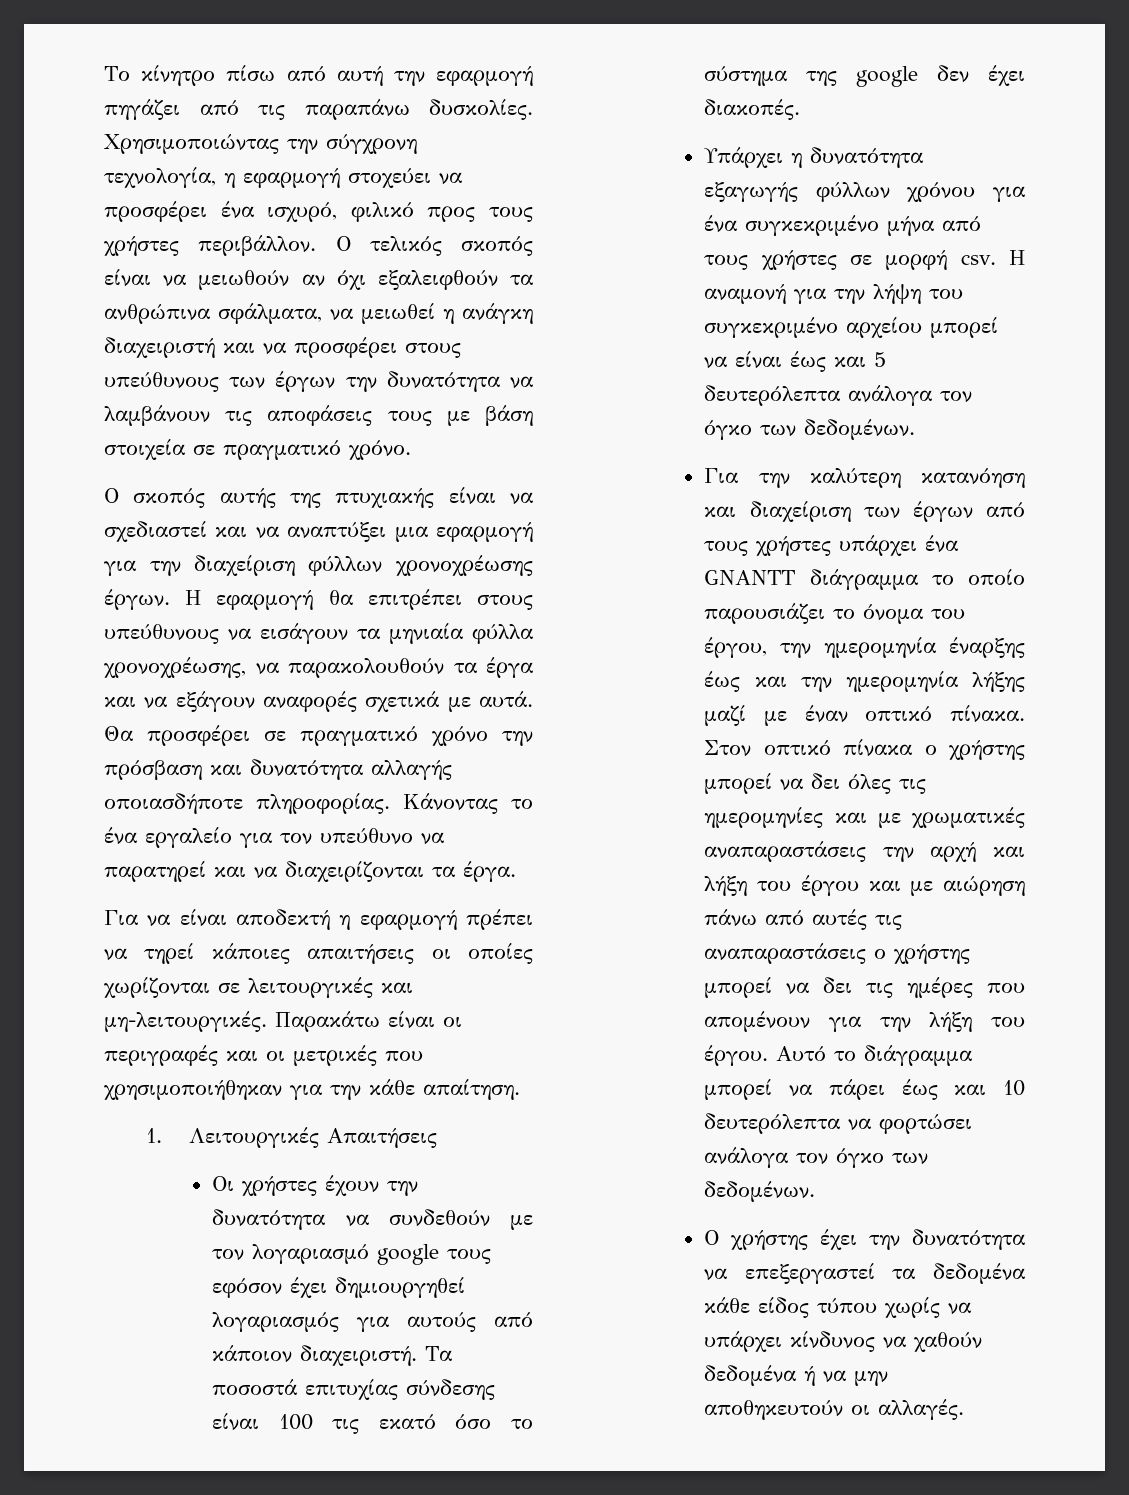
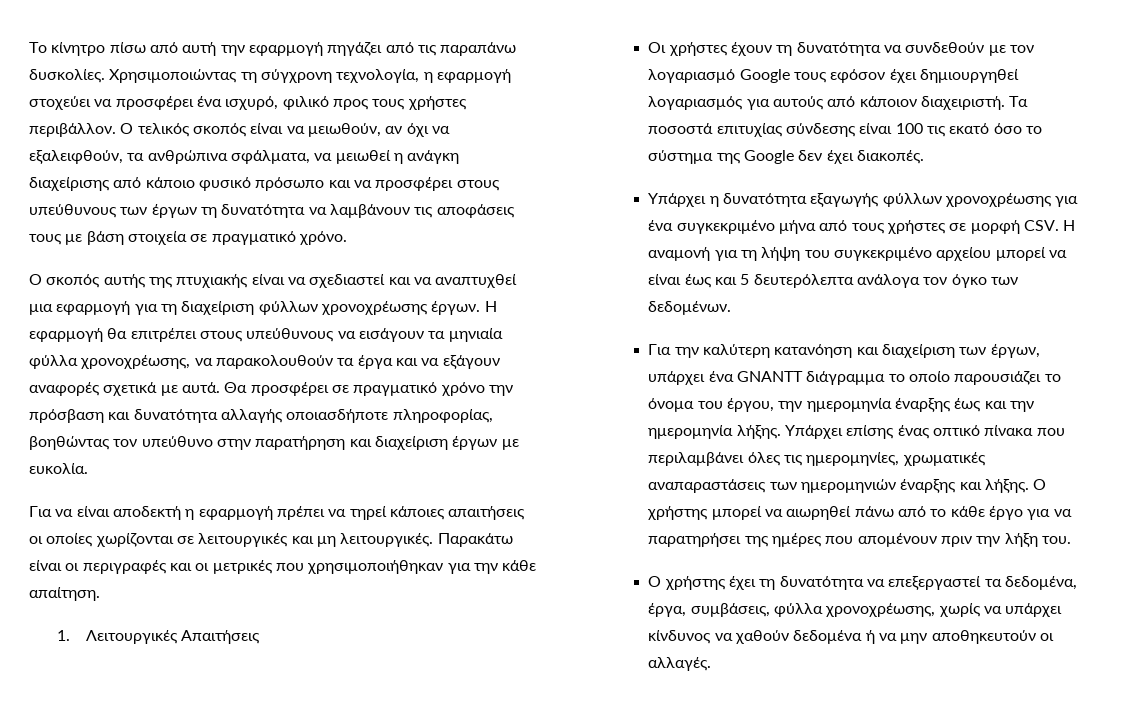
- Χρησιμοποιώντας την σύγχρονη τεχνολογία, η εφαρμογή στοχεύει να προσφέρει ένα ισχυρό, φιλικό προς τους χρήστες περιβάλλον.
+ Χρησιμοποιώντας τη σύγχρονη τεχνολογία, η εφαρμογή στοχεύει να προσφέρει ένα ισχυρό, φιλικό προς τους χρήστες περιβάλλον.
- Ο τελικός σκοπός είναι να μειωθούν αν όχι εξαλειφθούν τα ανθρώπινα σφάλματα, να μειωθεί η ανάγκη διαχειριστή και να προσφέρει στους υπεύθυνους των έργων την δυνατότητα να λαμβάνουν τις αποφάσεις τους με βάση στοιχεία σε πραγματικό χρόνο.
+ Ο τελικός σκοπός είναι να μειωθούν, αν όχι να εξαλειφθούν, τα ανθρώπινα σφάλματα, να μειωθεί η ανάγκη διαχείρισης από κάποιο φυσικό πρόσωπο και να προσφέρει στους υπεύθυνους των έργων τη δυνατότητα να λαμβάνουν τις αποφάσεις τους με βάση στοιχεία σε πραγματικό χρόνο.
- O σκοπός αυτής της πτυχιακής είναι να σχεδιαστεί και να αναπτύξει μια εφαρμογή για την διαχείριση φύλλων χρονοχρέωσης έργων.
+ O σκοπός αυτής της πτυχιακής είναι να σχεδιαστεί και να αναπτυχθεί μια εφαρμογή για τη διαχείριση φύλλων χρονοχρέωσης έργων.
- Θα προσφέρει σε πραγματικό χρόνο την πρόσβαση και δυνατότητα αλλαγής οποιασδήποτε πληροφορίας. Κάνοντας το ένα εργαλείο για τον υπεύθυνο να παρατηρεί και να διαχειρίζονται τα έργα.
+ Θα προσφέρει σε πραγματικό χρόνο την πρόσβαση και δυνατότητα αλλαγής οποιασδήποτε πληροφορίας, βοηθώντας τον υπεύθυνο στην παρατήρηση και διαχείριση έργων με ευκολία.
- Για να είναι αποδεκτή η εφαρμογή πρέπει να τηρεί κάποιες απαιτήσεις οι οποίες χωρίζονται σε λειτουργικές και μη-λειτουργικές.
+ Για να είναι αποδεκτή η εφαρμογή πρέπει να τηρεί κάποιες απαιτήσεις οι οποίες χωρίζονται σε λειτουργικές και μη λειτουργικές.
- Οι χρήστες έχουν την δυνατότητα να συνδεθούν με τον λογαριασμό google τους εφόσον έχει δημιουργηθεί λογαριασμός για αυτούς από κάποιον διαχειριστή.
+ Οι χρήστες έχουν τη δυνατότητα να συνδεθούν με τον λογαριασμό Google τους εφόσον έχει δημιουργηθεί λογαριασμός για αυτούς από κάποιον διαχειριστή.
- Τα ποσοστά επιτυχίας σύνδεσης είναι 100 τις εκατό όσο το σύστημα της google δεν έχει διακοπές.
+ Τα ποσοστά επιτυχίας σύνδεσης είναι 100 τις εκατό όσο το σύστημα της Google δεν έχει διακοπές.
- Υπάρχει η δυνατότητα εξαγωγής φύλλων χρόνου για ένα συγκεκριμένο μήνα από τους χρήστες σε μορφή csv. Η αναμονή για την λήψη του συγκεκριμένο αρχείου μπορεί να είναι έως και 5 δευτερόλεπτα ανάλογα τον όγκο των δεδομένων.
+ Υπάρχει η δυνατότητα εξαγωγής φύλλων χρονοχρέωσης για ένα συγκεκριμένο μήνα από τους χρήστες σε μορφή CSV. Η αναμονή για τη λήψη του συγκεκριμένο αρχείου μπορεί να είναι έως και 5 δευτερόλεπτα ανάλογα τον όγκο των δεδομένων.
- Για την καλύτερη κατανόηση και διαχείριση των έργων από τους χρήστες υπάρχει ένα GNANTT διάγραμμα το οποίο παρουσιάζει το όνομα του έργου, την ημερομηνία έναρξης έως και την ημερομηνία λήξης μαζί με έναν οπτικό πίνακα. Στον οπτικό πίνακα ο χρήστης μπορεί να δει όλες τις ημερομηνίες και με χρωματικές αναπαραστάσεις την αρχή και λήξη του έργου και με αιώρηση πάνω από αυτές τις αναπαραστάσεις ο χρήστης μπορεί να δει τις ημέρες που απομένουν για την λήξη του έργου. Αυτό το διάγραμμα μπορεί να πάρει έως και 10 δευτερόλεπτα να φορτώσει ανάλογα τον όγκο των δεδομένων.
+ Για την καλύτερη κατανόηση και διαχείριση των έργων, υπάρχει ένα GNANTT διάγραμμα το οποίο παρουσιάζει το όνομα του έργου, την ημερομηνία έναρξης έως και την ημερομηνία λήξης. Υπάρχει επίσης ένας οπτικό πίνακα που περιλαμβάνει όλες τις ημερομηνίες, χρωματικές αναπαραστάσεις των ημερομηνιών έναρξης και λήξης. Ο χρήστης μπορεί να αιωρηθεί πάνω από το κάθε έργο για να παρατηρήσει της ημέρες που απομένουν πριν την λήξη του.
- Ο χρήστης έχει την δυνατότητα να επεξεργαστεί τα δεδομένα κάθε είδος τύπου χωρίς να υπάρχει κίνδυνος να χαθούν δεδομένα ή να μην αποθηκευτούν οι αλλαγές.
+ Ο χρήστης έχει τη δυνατότητα να επεξεργαστεί τα δεδομένα, έργα, συμβάσεις, φύλλα χρονοχρέωσης, χωρίς να υπάρχει κίνδυνος να χαθούν δεδομένα ή να μην αποθηκευτούν οι αλλαγές.

